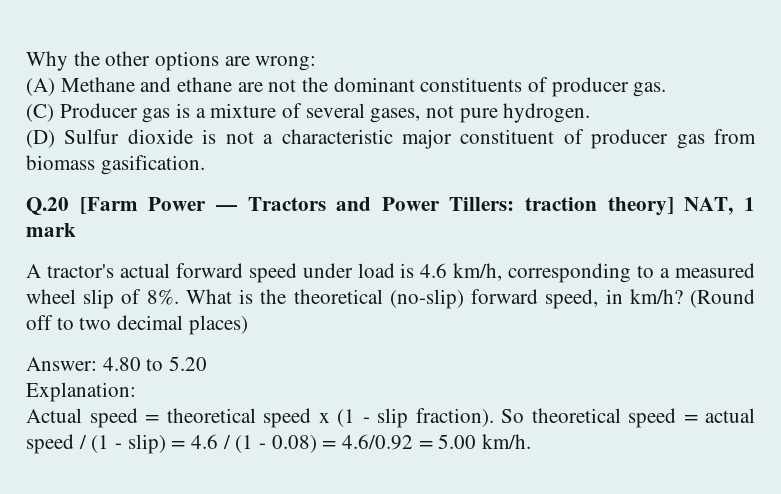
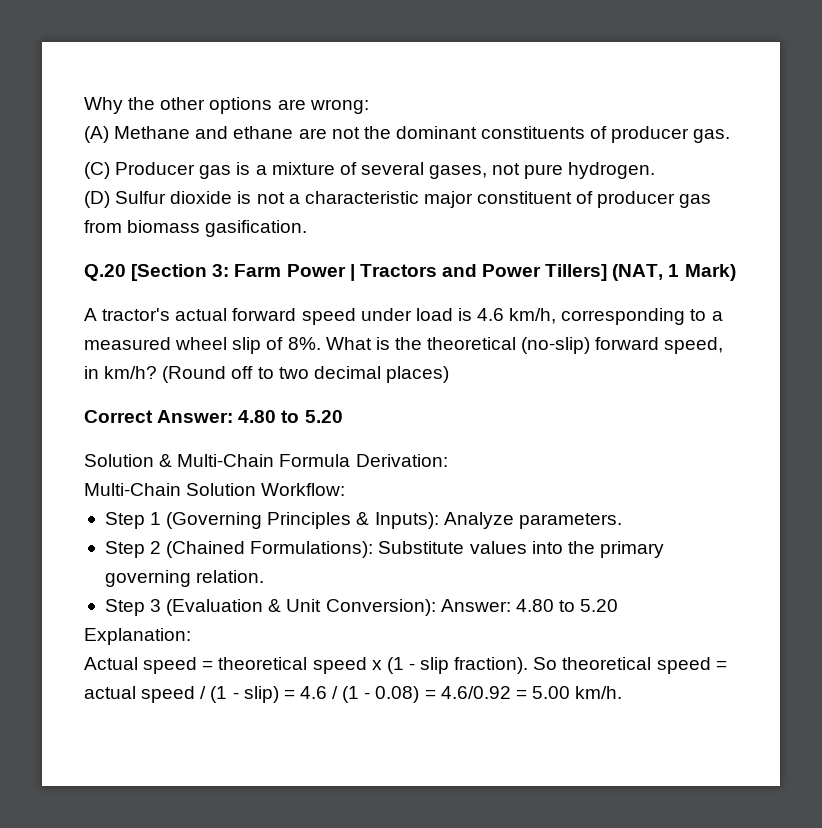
- Q.20 [Farm Power — Tractors and Power Tillers: traction theory] NAT, 1 mark
+ Q.20 [Section 3: Farm Power | Tractors and Power Tillers] (NAT, 1 Mark)
- Answer: 4.80 to 5.20
+ Correct Answer: 4.80 to 5.20
+ Solution & Multi-Chain Formula Derivation:
+ Multi-Chain Solution Workflow:
+ Step 1 (Governing Principles & Inputs): Analyze parameters.
+ Step 2 (Chained Formulations): Substitute values into the primary governing relation.
+ Step 3 (Evaluation & Unit Conversion): Answer: 4.80 to 5.20

